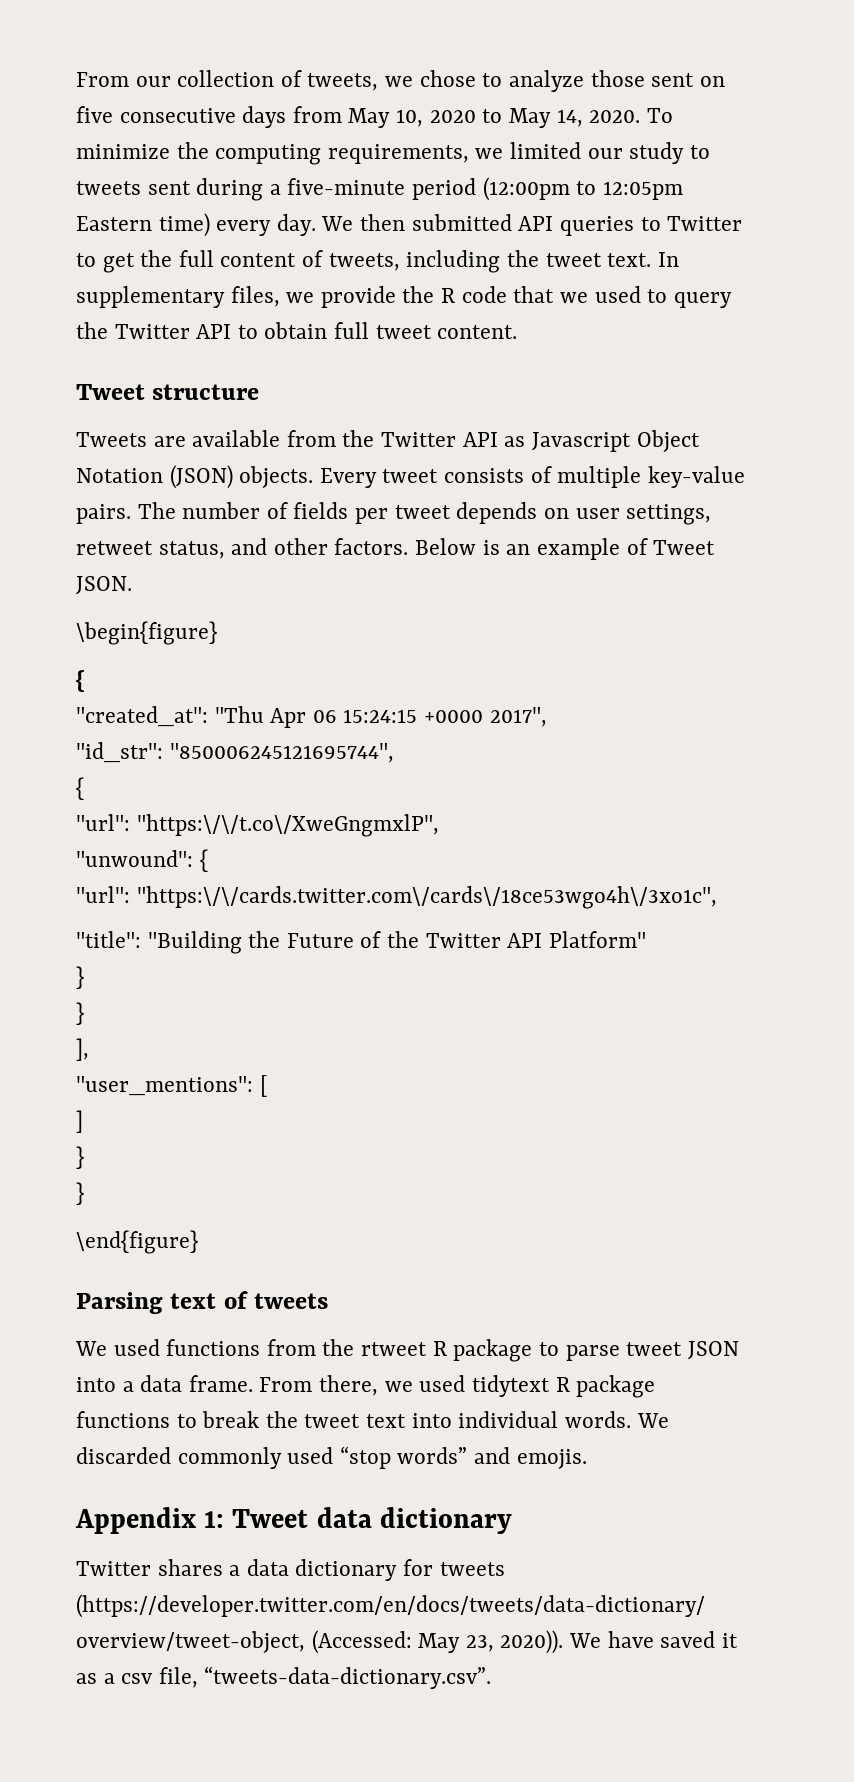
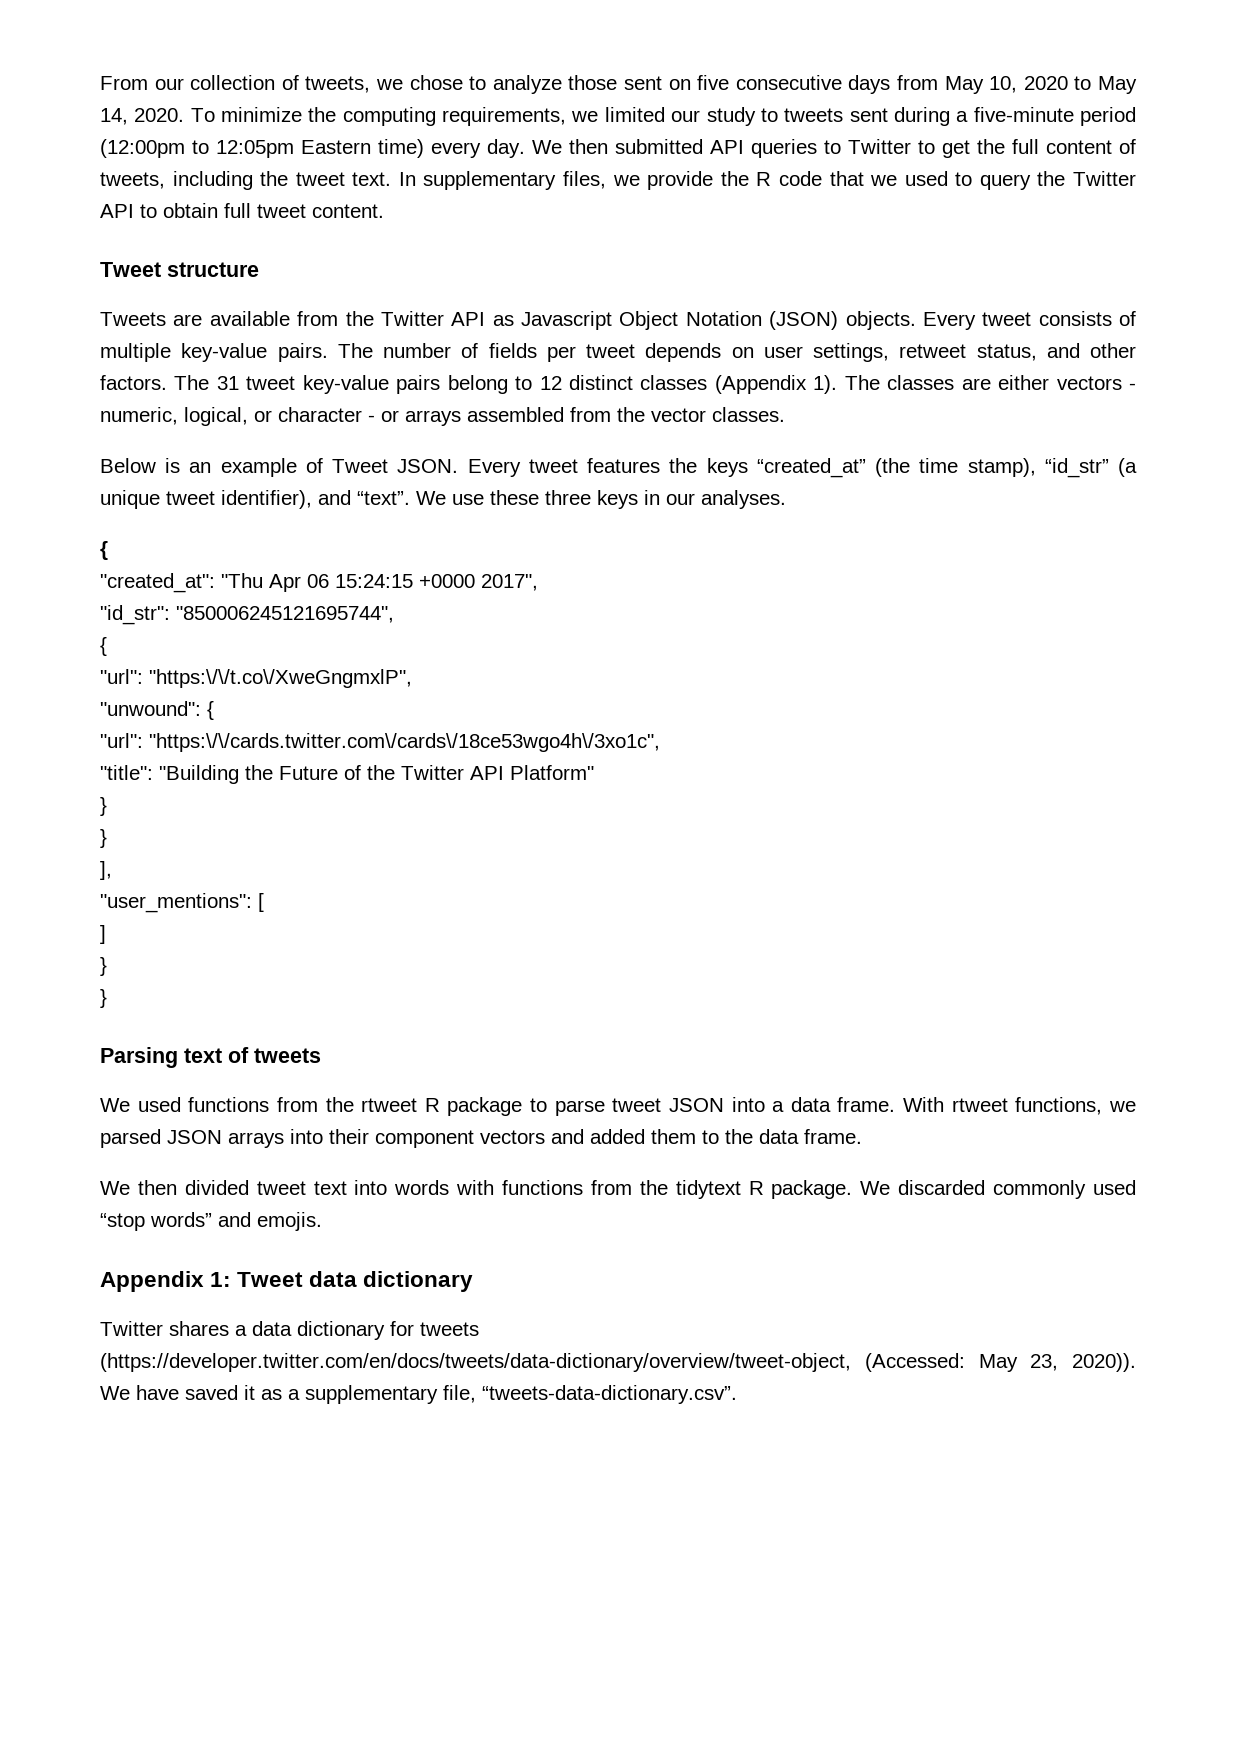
- The number of fields per tweet depends on user settings, retweet status, and other factors. Below is an example of Tweet JSON.
- \begin{figure}
+ The number of fields per tweet depends on user settings, retweet status, and other factors. The 31 tweet key-value pairs belong to 12 distinct classes (Appendix 1). The classes are either vectors - numeric, logical, or character - or arrays assembled from the vector classes.
+ Below is an example of Tweet JSON. Every tweet features the keys “created_at” (the time stamp), “id_str” (a unique tweet identifier), and “text”. We use these three keys in our analyses.
- \end{figure}
- From there, we used tidytext R package functions to break the tweet text into individual words.
+ With rtweet functions, we parsed JSON arrays into their component vectors and added them to the data frame.
+ We then divided tweet text into words with functions from the tidytext R package.
- We have saved it as a csv file, “tweets-data-dictionary.csv”.
+ We have saved it as a supplementary file, “tweets-data-dictionary.csv”.

